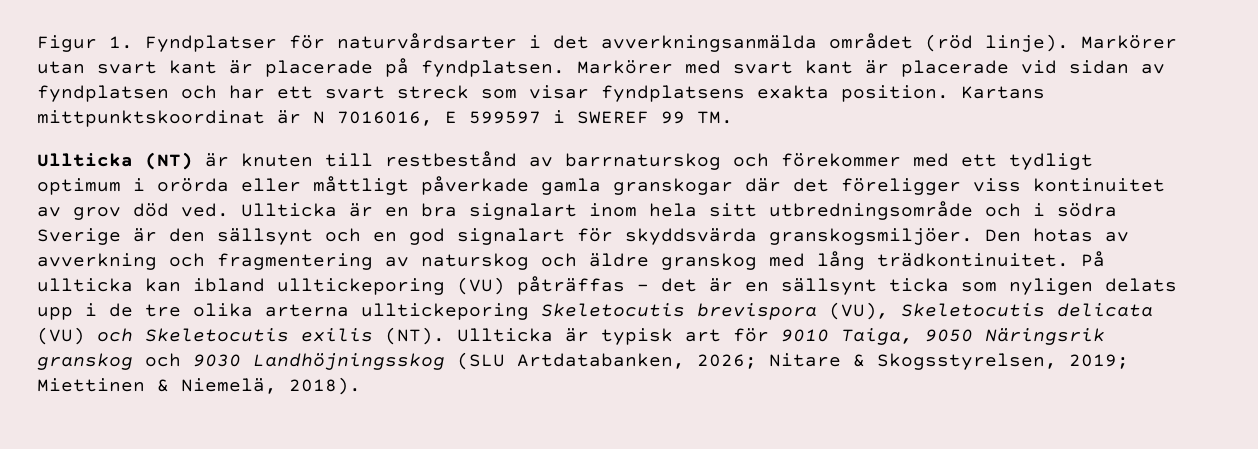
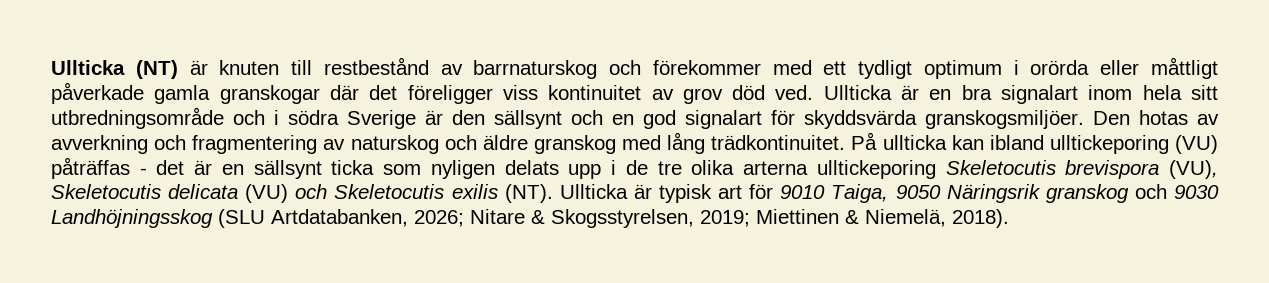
- Figur 1. Fyndplatser för naturvårdsarter i det avverkningsanmälda området (röd linje). Markörer utan svart kant är placerade på fyndplatsen. Markörer med svart kant är placerade vid sidan av fyndplatsen och har ett svart streck som visar fyndplatsens exakta position. Kartans mittpunktskoordinat är N 7016016, E 599597 i SWEREF 99 TM.

